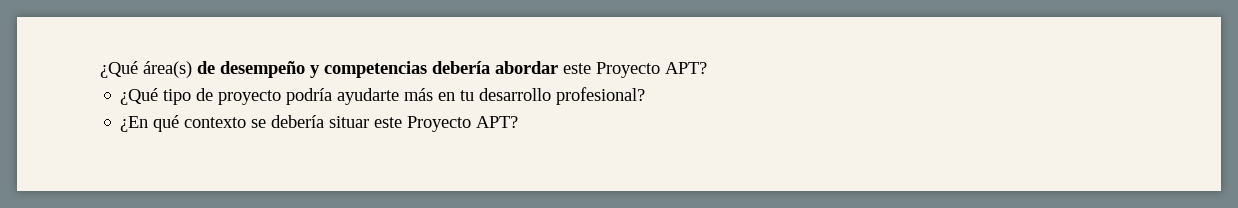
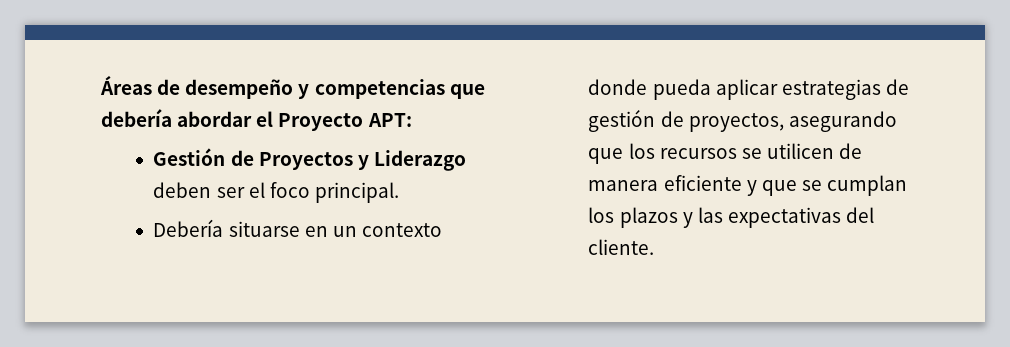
- ¿Qué área(s) de desempeño y competencias debería abordar este Proyecto APT?
- ¿Qué tipo de proyecto podría ayudarte más en tu desarrollo profesional?
- ¿En qué contexto se debería situar este Proyecto APT?
+ Áreas de desempeño y competencias que debería abordar el Proyecto APT:
+ Gestión de Proyectos y Liderazgo deben ser el foco principal.
+ Debería situarse en un contexto donde pueda aplicar estrategias de gestión de proyectos, asegurando que los recursos se utilicen de manera eficiente y que se cumplan los plazos y las expectativas del cliente.

